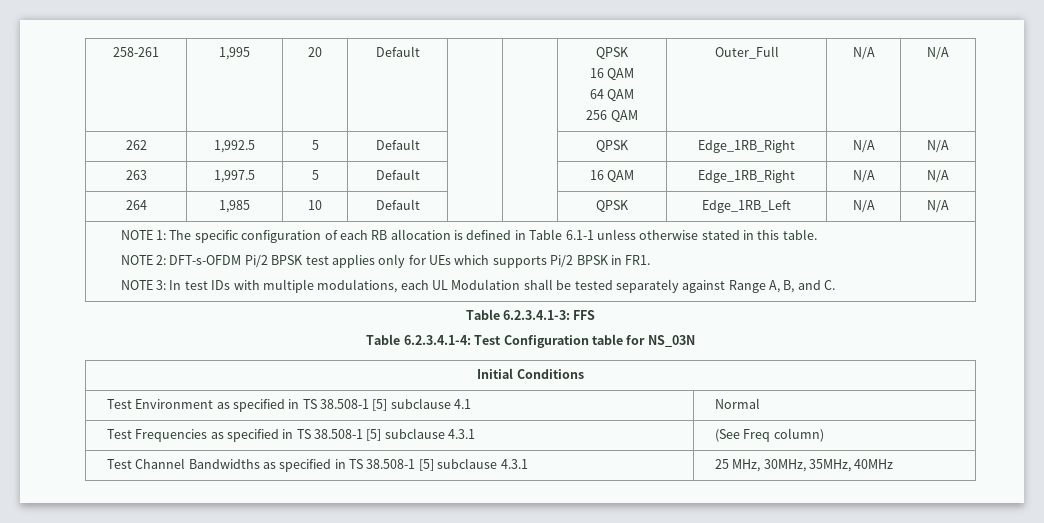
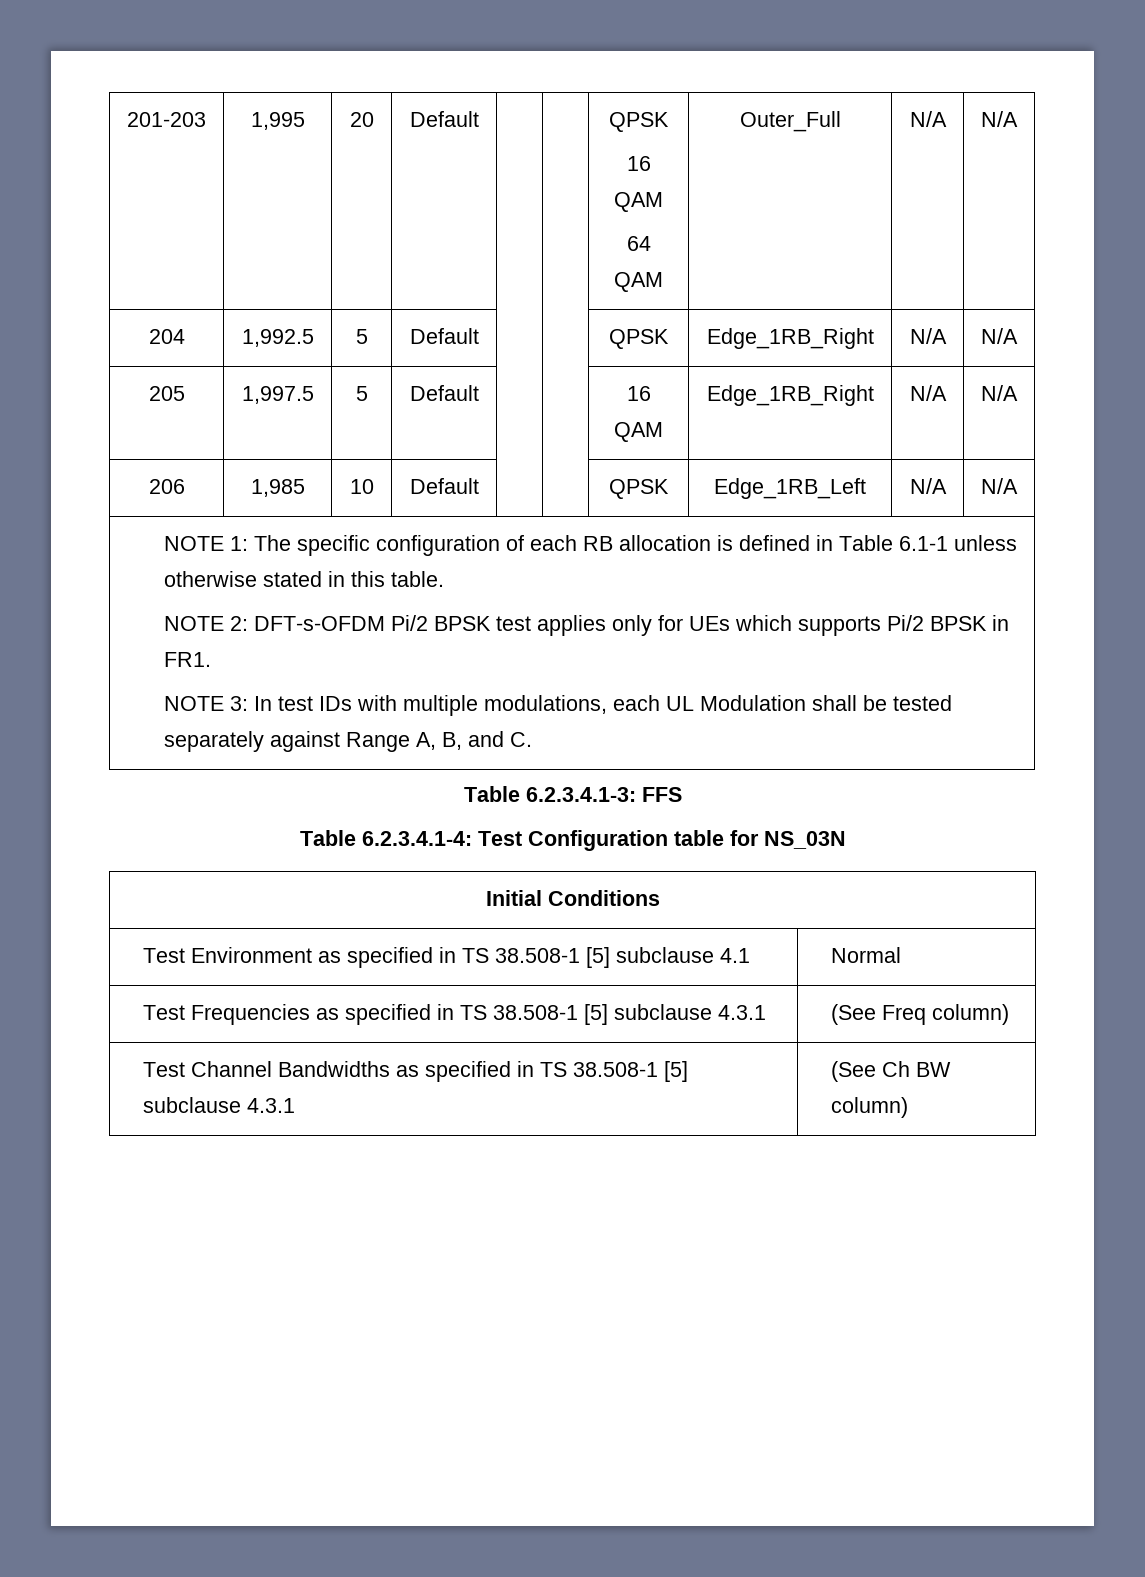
- 258-261 | 1,995 | 20 | Default | | | QPSK
+ 201-203 | 1,995 | 20 | Default | | | QPSK
  16 QAM
- 64 QAM
- 256 QAM | Outer_Full | N/A | N/A
+ 64 QAM | Outer_Full | N/A | N/A
- 262 | 1,992.5 | 5 | Default | | | QPSK | Edge_1RB_Right | N/A | N/A
+ 204 | 1,992.5 | 5 | Default | | | QPSK | Edge_1RB_Right | N/A | N/A
- 263 | 1,997.5 | 5 | Default | | | 16 QAM | Edge_1RB_Right | N/A | N/A
+ 205 | 1,997.5 | 5 | Default | | | 16 QAM | Edge_1RB_Right | N/A | N/A
- 264 | 1,985 | 10 | Default | | | QPSK | Edge_1RB_Left | N/A | N/A
+ 206 | 1,985 | 10 | Default | | | QPSK | Edge_1RB_Left | N/A | N/A
- Test Channel Bandwidths as specified in TS 38.508-1 [5] subclause 4.3.1 | 25 MHz, 30MHz, 35MHz, 40MHz
+ Test Channel Bandwidths as specified in TS 38.508-1 [5] subclause 4.3.1 | (See Ch BW column)

